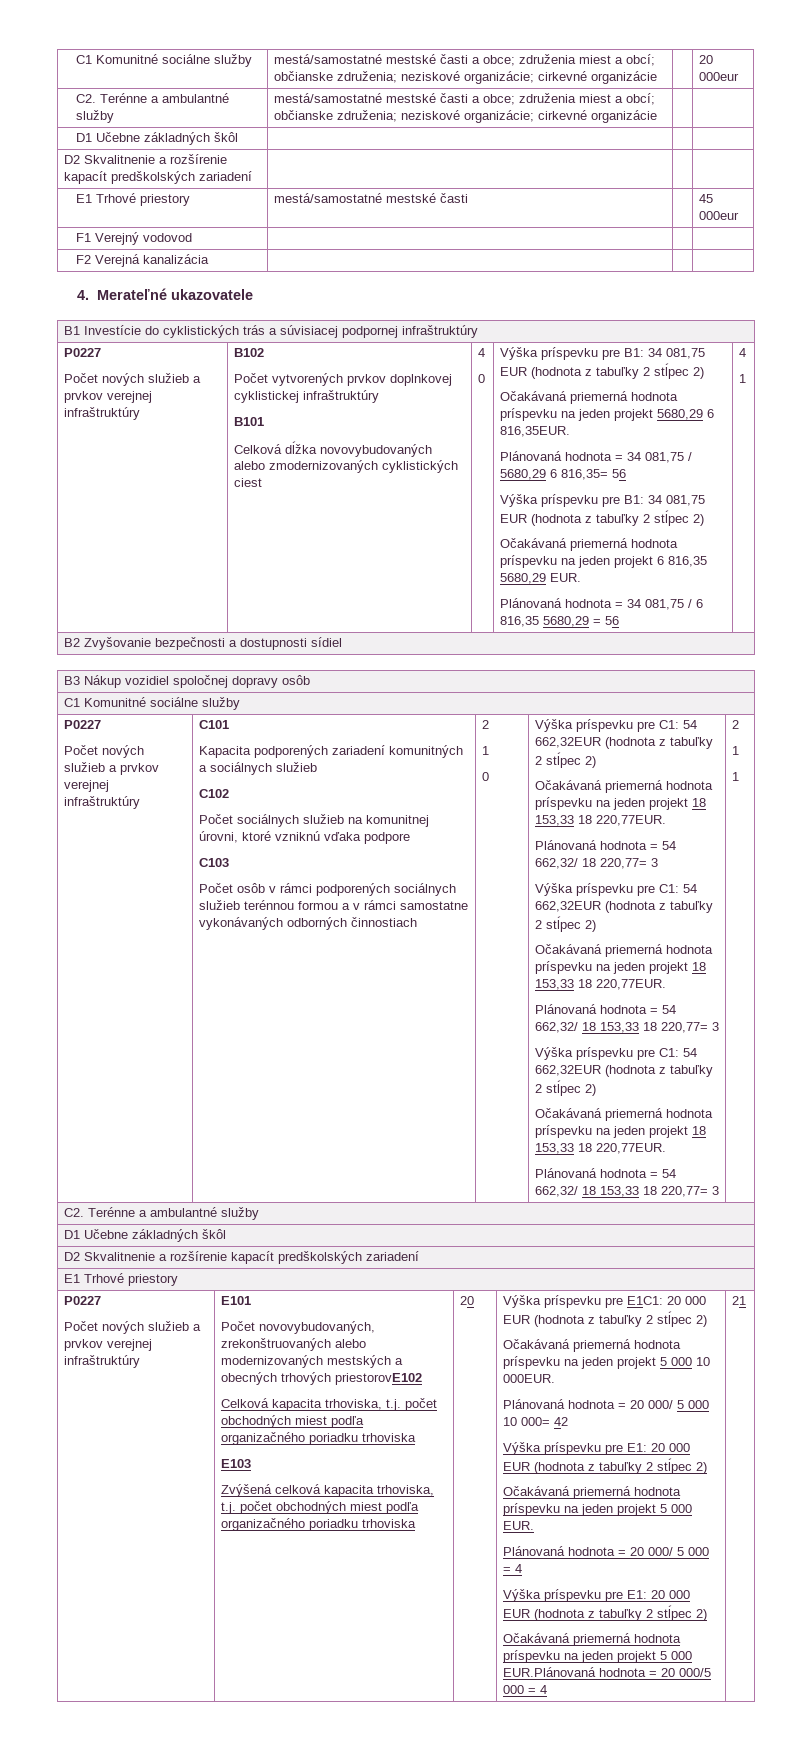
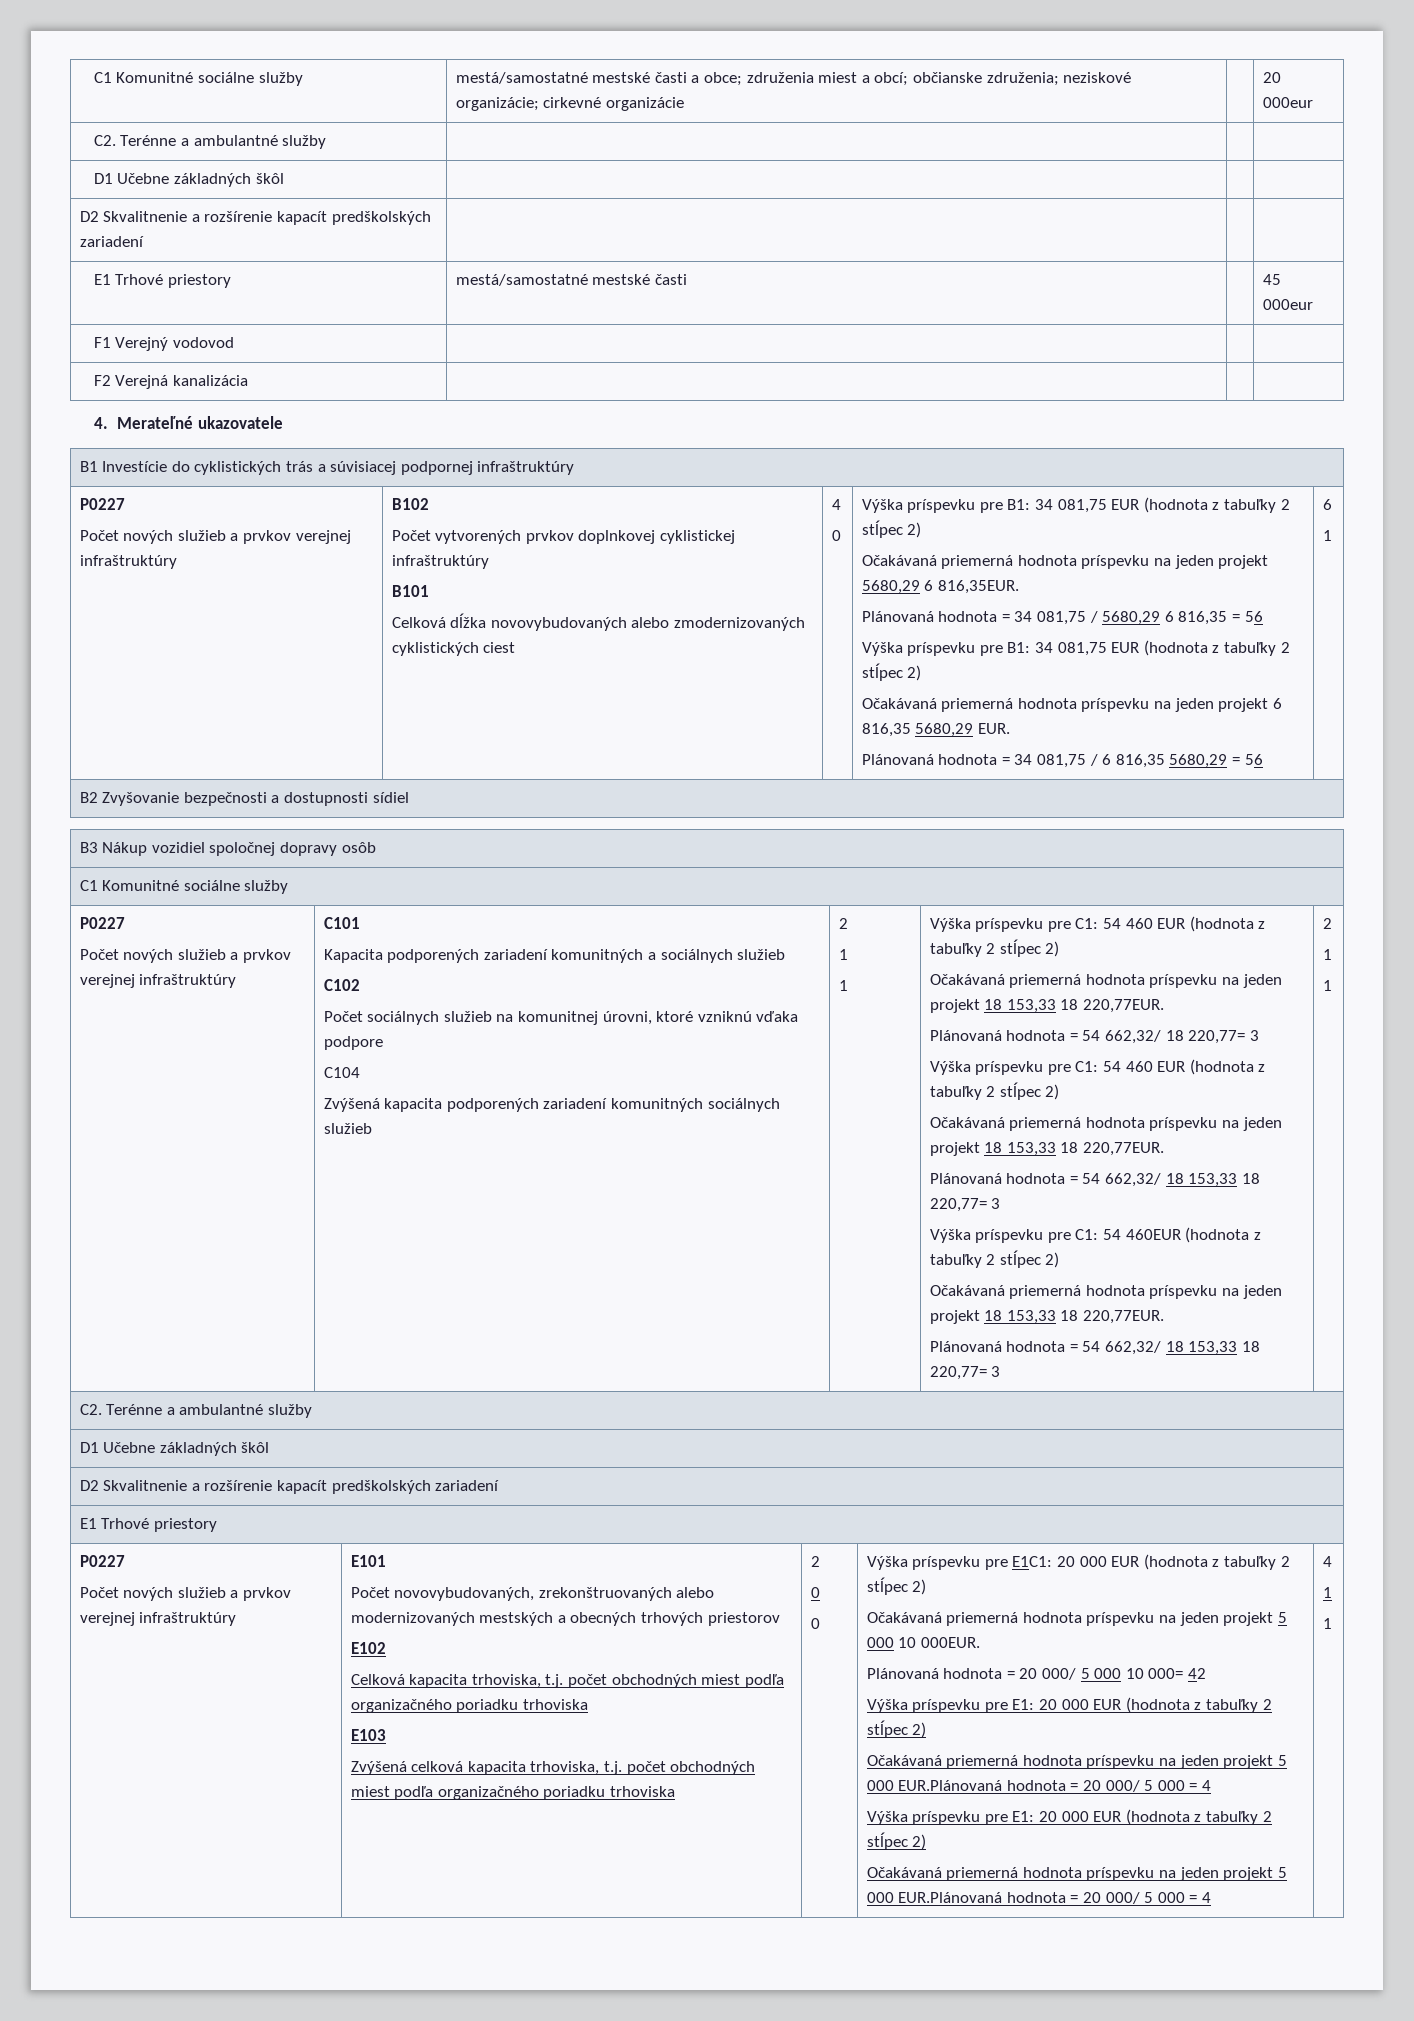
- C2. Terénne a ambulantné služby | mestá/samostatné mestské časti a obce; združenia miest a obcí; občianske združenia; neziskové organizácie; cirkevné organizácie | |
+ C2. Terénne a ambulantné služby | | |
- Plánovaná hodnota = 34 081,75 / 5680,29 6 816,35= 56
+ Plánovaná hodnota = 34 081,75 / 5680,29 6 816,35 = 56
- Plánovaná hodnota = 34 081,75 / 6 816,35 5680,29 = 56 | 4
+ Plánovaná hodnota = 34 081,75 / 6 816,35 5680,29 = 56 | 6
- C103
- Počet osôb v rámci podporených sociálnych služieb terénnou formou a v rámci samostatne vykonávaných odborných činnostiach | 2
+ C104
+ Zvýšená kapacita podporených zariadení komunitných sociálnych služieb | 2
  1
- 0 | Výška príspevku pre C1: 54 662,32EUR (hodnota z tabuľky 2 stĺpec 2)
+ 1 | Výška príspevku pre C1: 54 460 EUR (hodnota z tabuľky 2 stĺpec 2)
  Plánovaná hodnota = 54 662,32/ 18 220,77= 3
- Výška príspevku pre C1: 54 662,32EUR (hodnota z tabuľky 2 stĺpec 2)
+ Výška príspevku pre C1: 54 460 EUR (hodnota z tabuľky 2 stĺpec 2)
  Očakávaná priemerná hodnota príspevku na jeden projekt 18 153,33 18 220,77EUR.
  Plánovaná hodnota = 54 662,32/ 18 153,33 18 220,77= 3
- Výška príspevku pre C1: 54 662,32EUR (hodnota z tabuľky 2 stĺpec 2)
+ Výška príspevku pre C1: 54 460EUR (hodnota z tabuľky 2 stĺpec 2)
- Počet novovybudovaných, zrekonštruovaných alebo modernizovaných mestských a obecných trhových priestorovE102
+ Počet novovybudovaných, zrekonštruovaných alebo modernizovaných mestských a obecných trhových priestorov
+ E102
- Zvýšená celková kapacita trhoviska, t.j. počet obchodných miest podľa organizačného poriadku trhoviska | 20
+ Zvýšená celková kapacita trhoviska, t.j. počet obchodných miest podľa organizačného poriadku trhoviska | 2
+ 0
+ 0
  Plánovaná hodnota = 20 000/ 5 000 10 000= 42
  Výška príspevku pre E1: 20 000 EUR (hodnota z tabuľky 2 stĺpec 2)
- Očakávaná priemerná hodnota príspevku na jeden projekt 5 000 EUR.
- Plánovaná hodnota = 20 000/ 5 000 = 4
+ Očakávaná priemerná hodnota príspevku na jeden projekt 5 000 EUR.Plánovaná hodnota = 20 000/ 5 000 = 4
  Výška príspevku pre E1: 20 000 EUR (hodnota z tabuľky 2 stĺpec 2)
- Očakávaná priemerná hodnota príspevku na jeden projekt 5 000 EUR.Plánovaná hodnota = 20 000/5 000 = 4 | 21
+ Očakávaná priemerná hodnota príspevku na jeden projekt 5 000 EUR.Plánovaná hodnota = 20 000/ 5 000 = 4 | 4
+ 1
+ 1

